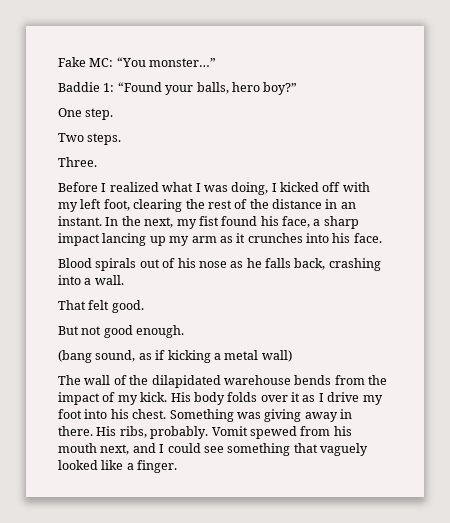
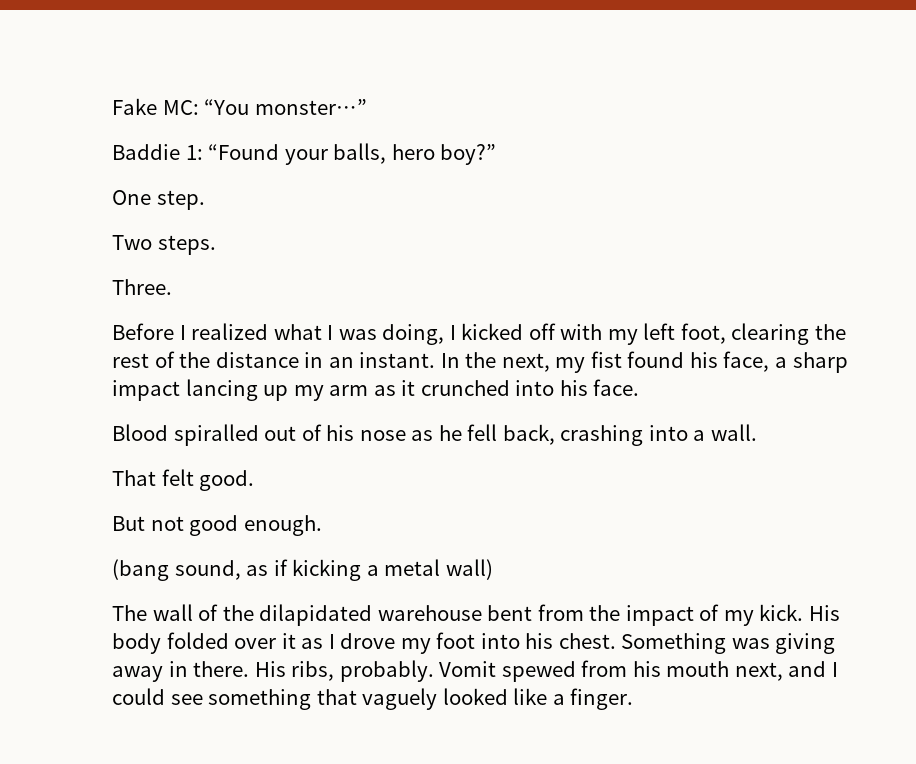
- In the next, my fist found his face, a sharp impact lancing up my arm as it crunches into his face.
+ In the next, my fist found his face, a sharp impact lancing up my arm as it crunched into his face.
- Blood spirals out of his nose as he falls back, crashing into a wall.
+ Blood spiralled out of his nose as he fell back, crashing into a wall.
- The wall of the dilapidated warehouse bends from the impact of my kick.
+ The wall of the dilapidated warehouse bent from the impact of my kick.
- His body folds over it as I drive my foot into his chest.
+ His body folded over it as I drove my foot into his chest.

